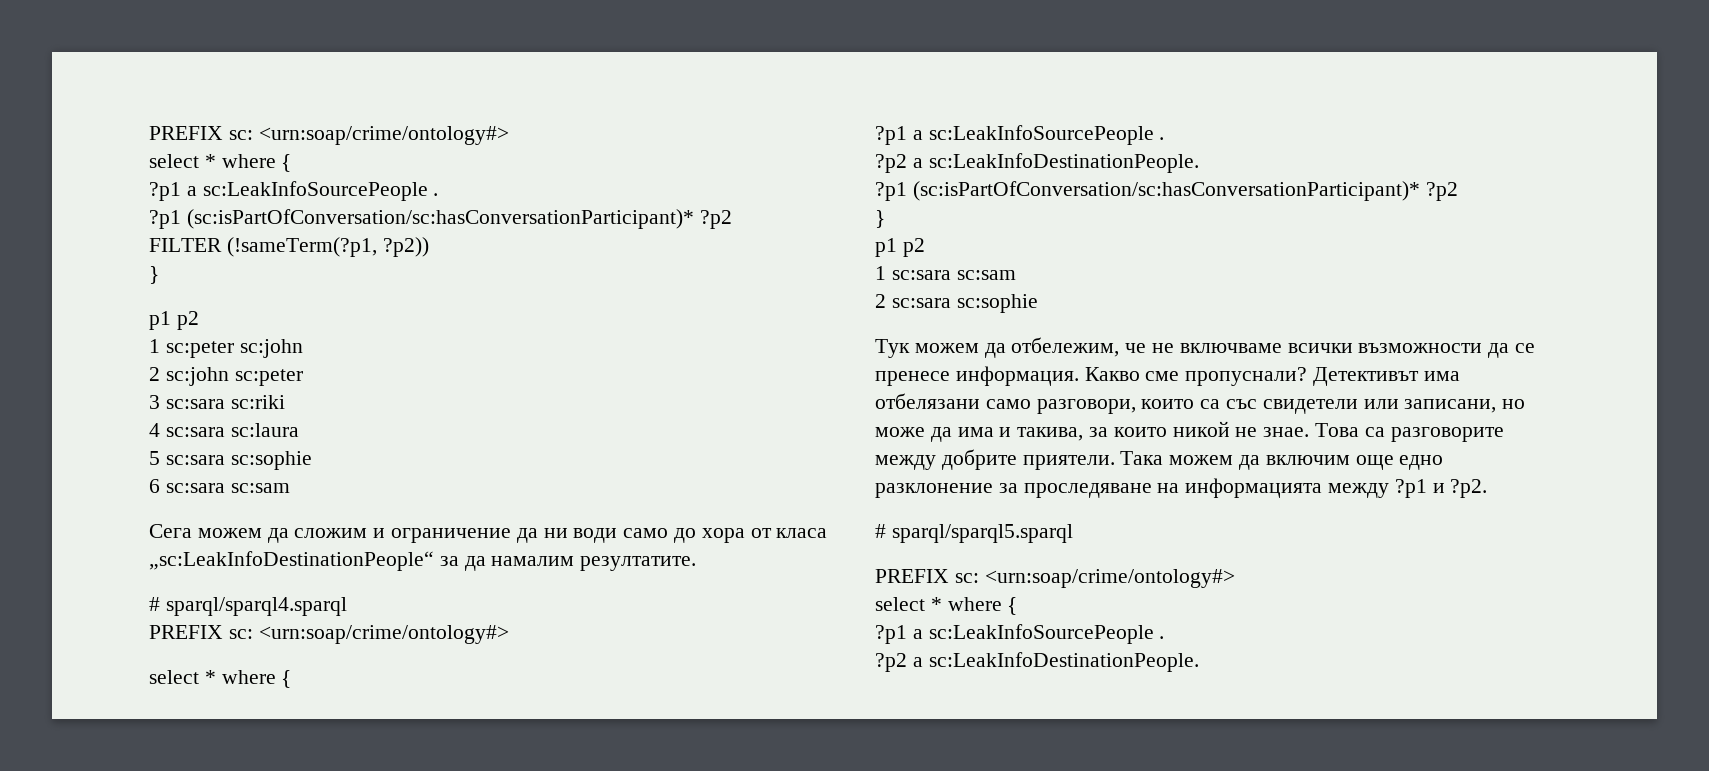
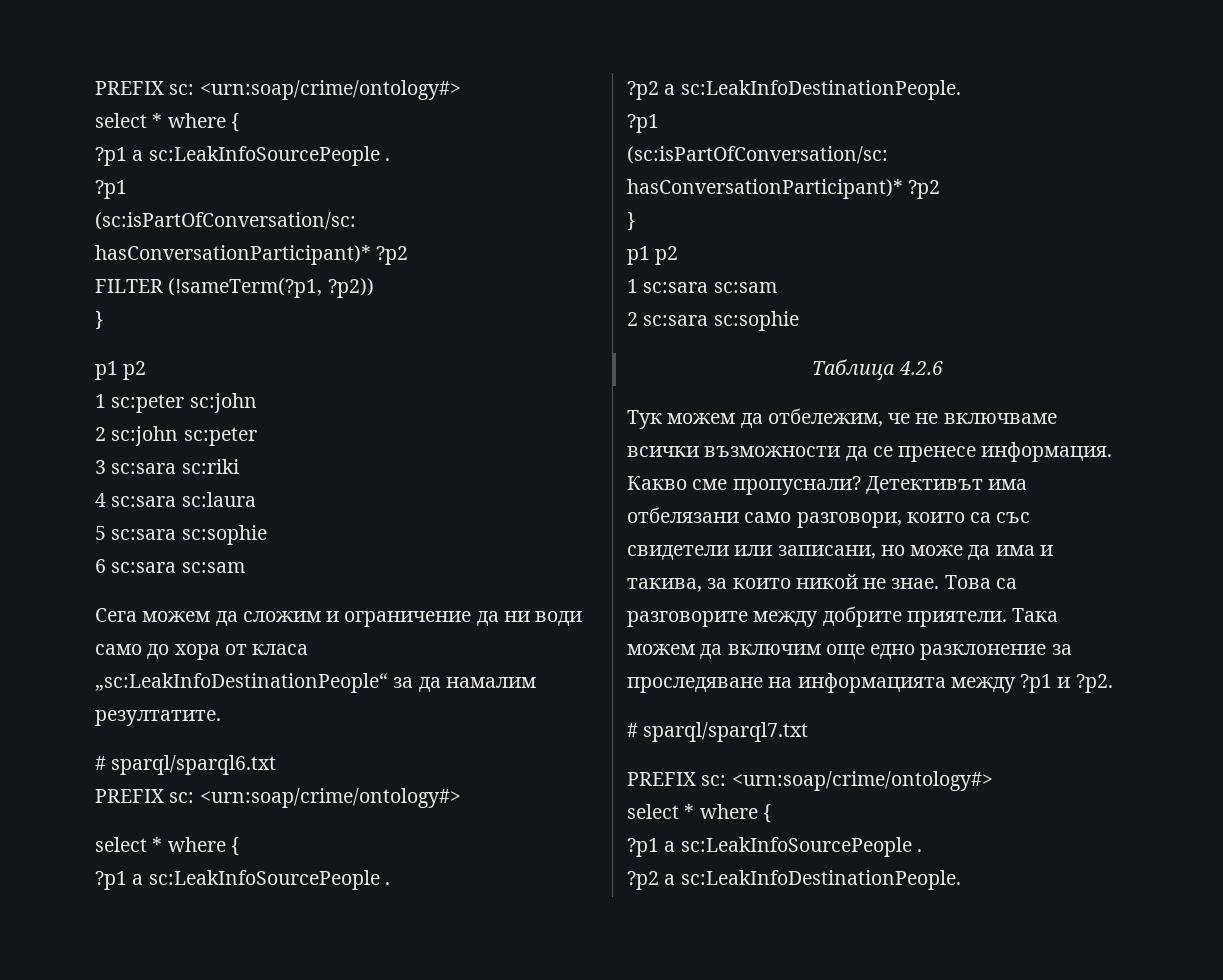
- # sparql/sparql4.sparql
+ # sparql/sparql6.txt
+ Таблица 4.2.6
- # sparql/sparql5.sparql
+ # sparql/sparql7.txt

